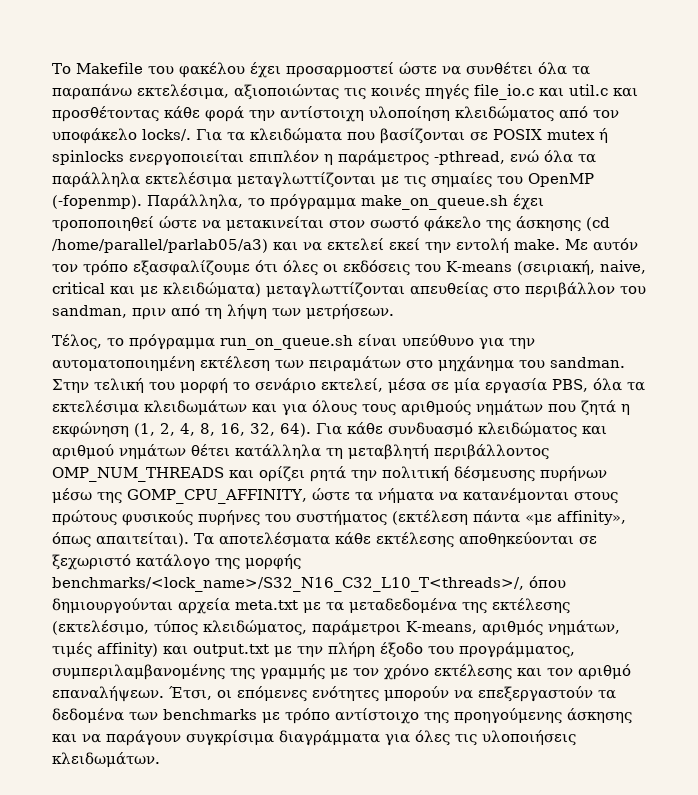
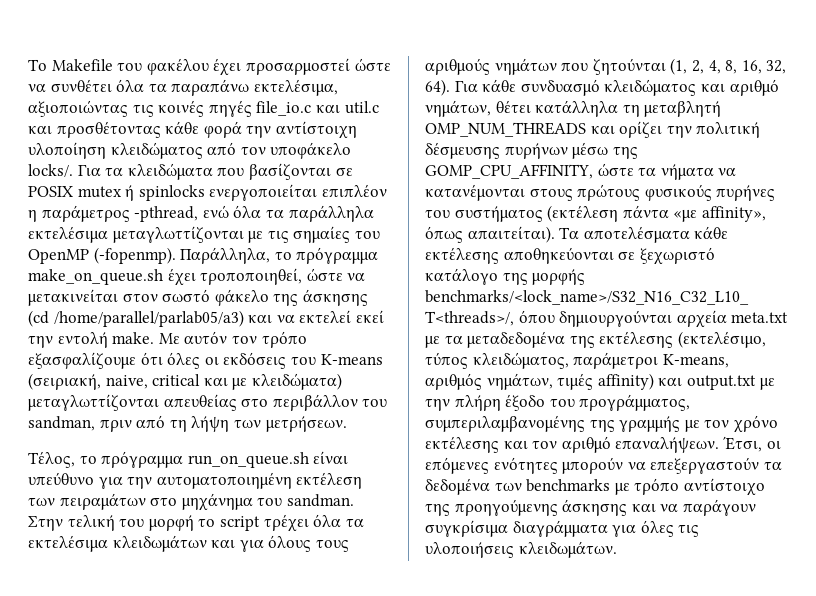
- Παράλληλα, το πρόγραμμα make_on_queue.sh έχει τροποποιηθεί ώστε να μετακινείται στον σωστό φάκελο της άσκησης (cd /home/parallel/parlab05/a3) και να εκτελεί εκεί την εντολή make.
+ Παράλληλα, το πρόγραμμα make_on_queue.sh έχει τροποποιηθεί, ώστε να μετακινείται στον σωστό φάκελο της άσκησης (cd /home/parallel/parlab05/a3) και να εκτελεί εκεί την εντολή make.
- Στην τελική του μορφή το σενάριο εκτελεί, μέσα σε μία εργασία PBS, όλα τα εκτελέσιμα κλειδωμάτων και για όλους τους αριθμούς νημάτων που ζητά η εκφώνηση (1, 2, 4, 8, 16, 32, 64).
+ Στην τελική του μορφή το script τρέχει όλα τα εκτελέσιμα κλειδωμάτων και για όλους τους αριθμούς νημάτων που ζητούνται (1, 2, 4, 8, 16, 32, 64).
- Για κάθε συνδυασμό κλειδώματος και αριθμού νημάτων θέτει κατάλληλα τη μεταβλητή περιβάλλοντος OMP_NUM_THREADS και ορίζει ρητά την πολιτική δέσμευσης πυρήνων μέσω της GOMP_CPU_AFFINITY, ώστε τα νήματα να κατανέμονται στους πρώτους φυσικούς πυρήνες του συστήματος (εκτέλεση πάντα «με affinity», όπως απαιτείται).
+ Για κάθε συνδυασμό κλειδώματος και αριθμό νημάτων, θέτει κατάλληλα τη μεταβλητή OMP_NUM_THREADS και ορίζει την πολιτική δέσμευσης πυρήνων μέσω της GOMP_CPU_AFFINITY, ώστε τα νήματα να κατανέμονται στους πρώτους φυσικούς πυρήνες του συστήματος (εκτέλεση πάντα «με affinity», όπως απαιτείται).

